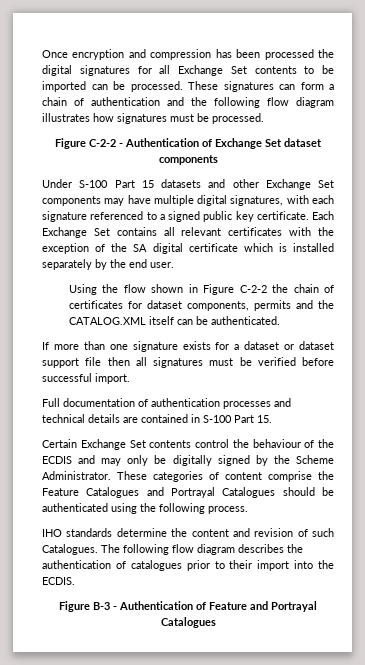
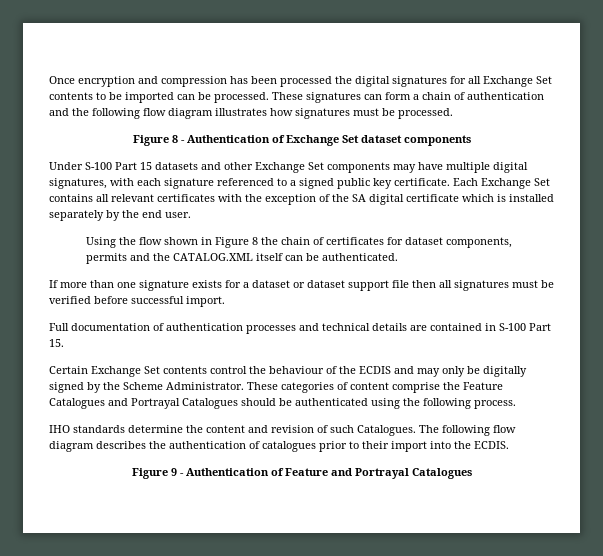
- Figure C-2-2 - Authentication of Exchange Set dataset components
+ Figure 8 - Authentication of Exchange Set dataset components
- Using the flow shown in Figure C-2-2 the chain of certificates for dataset components, permits and the CATALOG.XML itself can be authenticated.
+ Using the flow shown in Figure 8 the chain of certificates for dataset components, permits and the CATALOG.XML itself can be authenticated.
- Figure B-3 - Authentication of Feature and Portrayal Catalogues
+ Figure 9 - Authentication of Feature and Portrayal Catalogues

